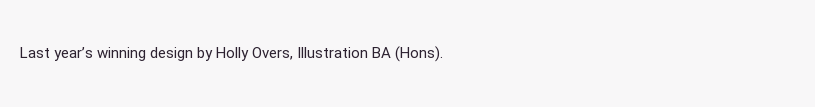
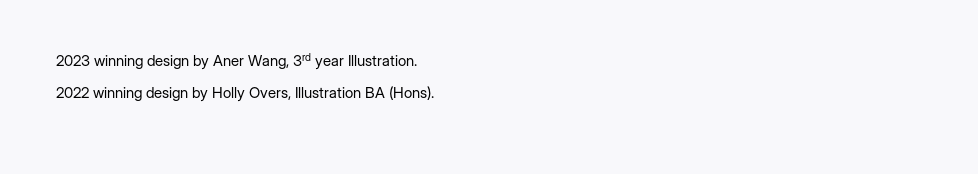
- Last year’s winning design by Holly Overs, Illustration BA (Hons).
+ 2023 winning design by Aner Wang, 3rd year Illustration.
+ 2022 winning design by Holly Overs, Illustration BA (Hons).

